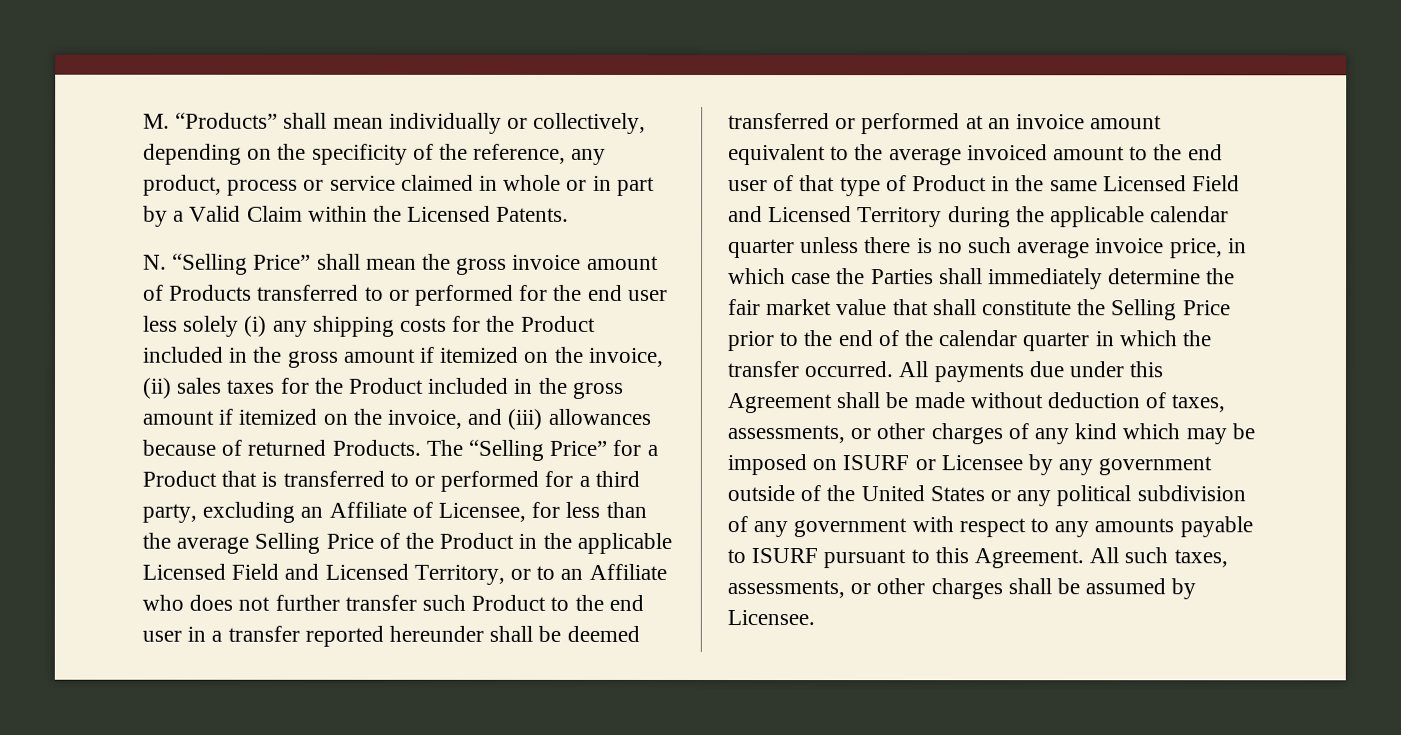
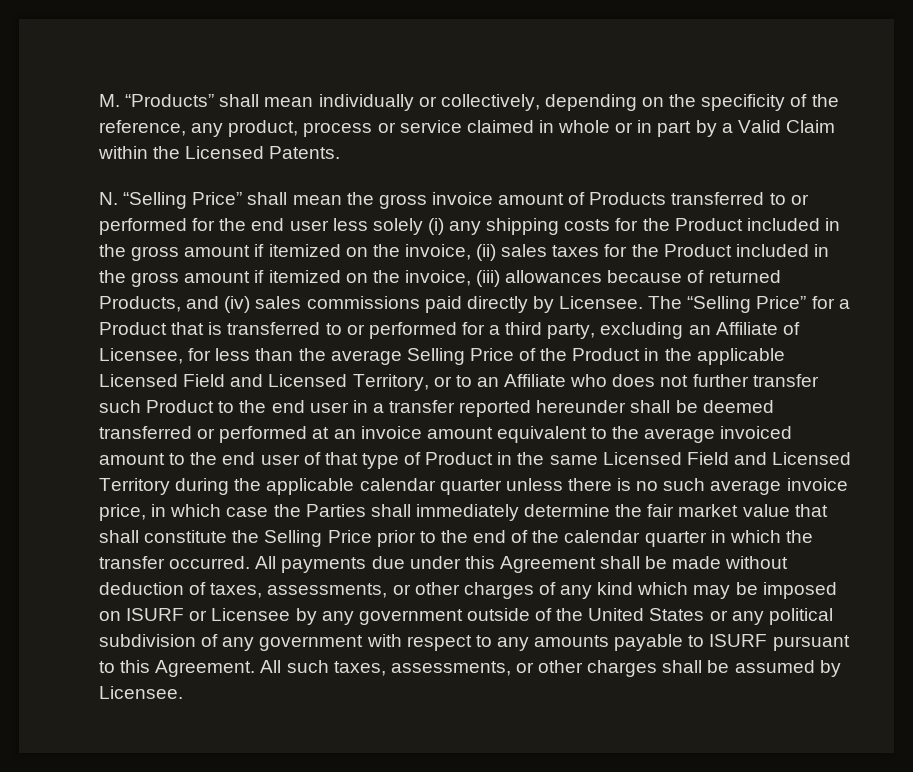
- N. “Selling Price” shall mean the gross invoice amount of Products transferred to or performed for the end user less solely (i) any shipping costs for the Product included in the gross amount if itemized on the invoice, (ii) sales taxes for the Product included in the gross amount if itemized on the invoice, and (iii) allowances because of returned Products.
+ N. “Selling Price” shall mean the gross invoice amount of Products transferred to or performed for the end user less solely (i) any shipping costs for the Product included in the gross amount if itemized on the invoice, (ii) sales taxes for the Product included in the gross amount if itemized on the invoice, (iii) allowances because of returned Products, and (iv) sales commissions paid directly by Licensee.

